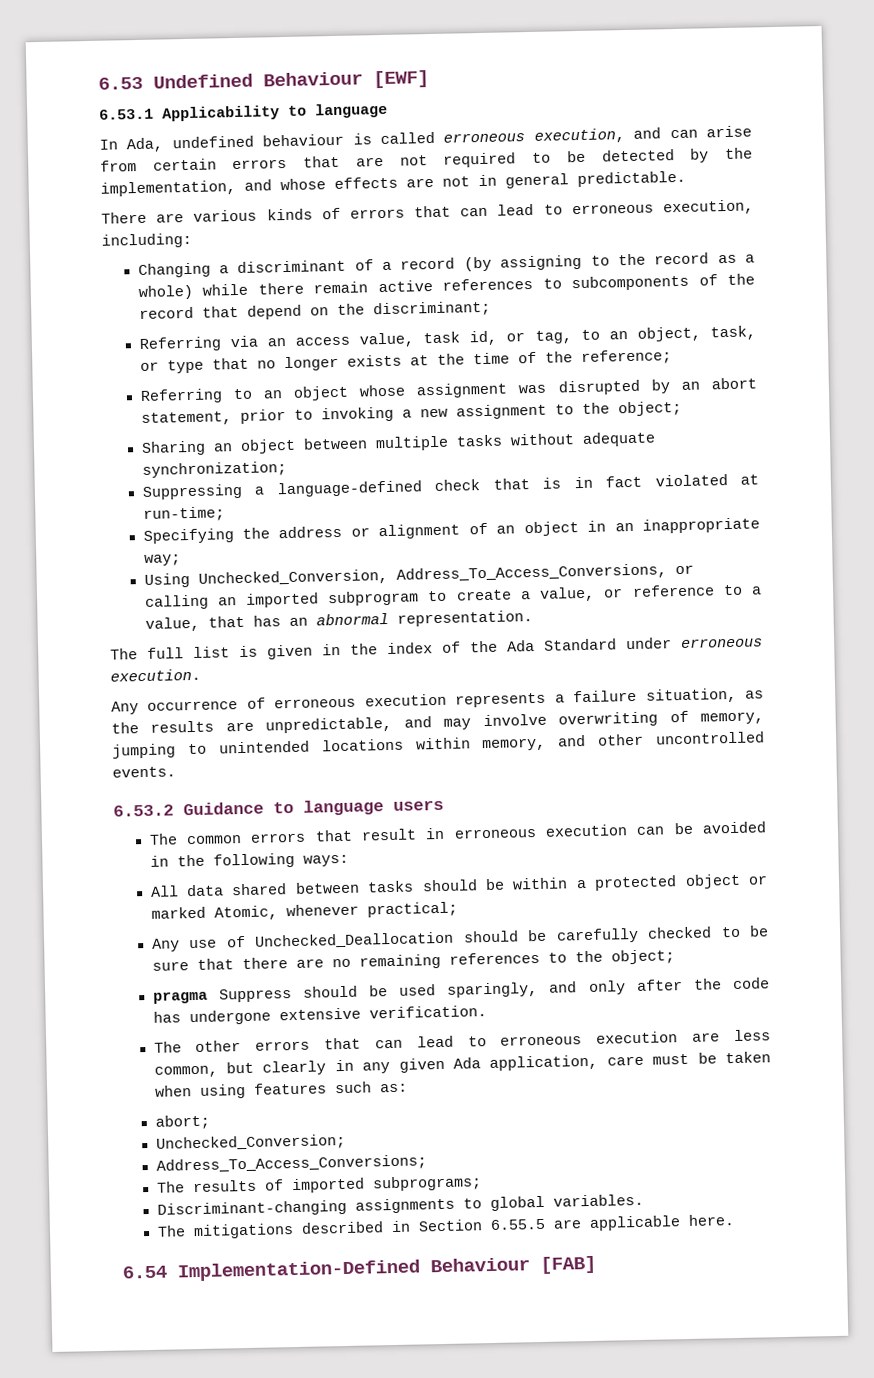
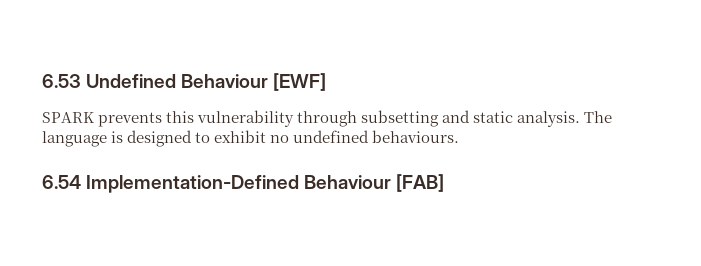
- 6.53.1 Applicability to language
- In Ada, undefined behaviour is called erroneous execution, and can arise from certain errors that are not required to be detected by the implementation, and whose effects are not in general predictable.
- There are various kinds of errors that can lead to erroneous execution, including:
- Changing a discriminant of a record (by assigning to the record as a whole) while there remain active references to subcomponents of the record that depend on the discriminant;
- Referring via an access value, task id, or tag, to an object, task, or type that no longer exists at the time of the reference;
- Referring to an object whose assignment was disrupted by an abort statement, prior to invoking a new assignment to the object;
- Sharing an object between multiple tasks without adequate synchronization;
- Suppressing a language-defined check that is in fact violated at run-time;
- Specifying the address or alignment of an object in an inappropriate way;
- Using Unchecked_Conversion, Address_To_Access_Conversions, or calling an imported subprogram to create a value, or reference to a value, that has an abnormal representation.
- The full list is given in the index of the Ada Standard under erroneous execution.
- Any occurrence of erroneous execution represents a failure situation, as the results are unpredictable, and may involve overwriting of memory, jumping to unintended locations within memory, and other uncontrolled events.
- 6.53.2 Guidance to language users
- The common errors that result in erroneous execution can be avoided in the following ways:
- All data shared between tasks should be within a protected object or marked Atomic, whenever practical;
- Any use of Unchecked_Deallocation should be carefully checked to be sure that there are no remaining references to the object;
- pragma Suppress should be used sparingly, and only after the code has undergone extensive verification.
- The other errors that can lead to erroneous execution are less common, but clearly in any given Ada application, care must be taken when using features such as:
- abort;
- Unchecked_Conversion;
- Address_To_Access_Conversions;
- The results of imported subprograms;
- Discriminant-changing assignments to global variables.
- The mitigations described in Section 6.55.5 are applicable here.
+ SPARK prevents this vulnerability through subsetting and static analysis. The language is designed to exhibit no undefined behaviours.

